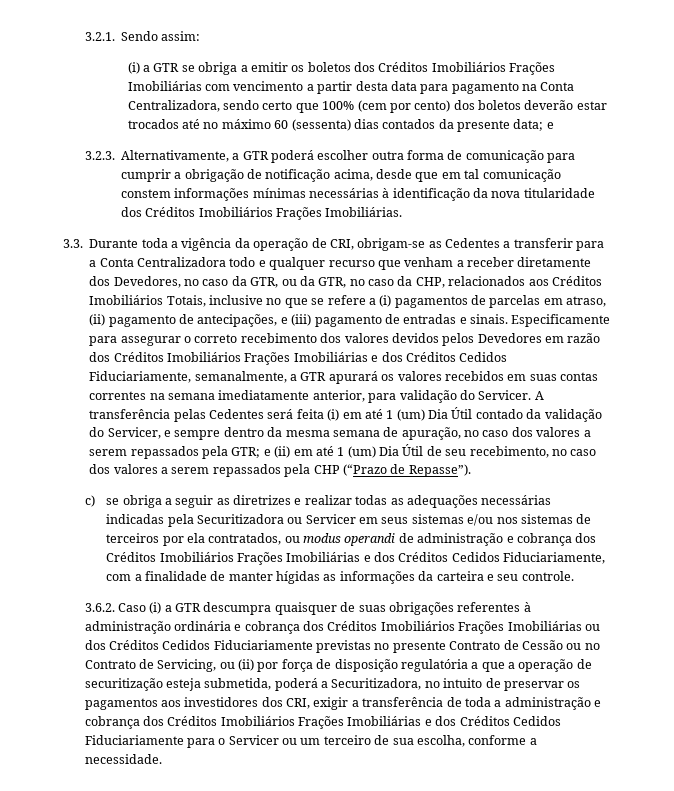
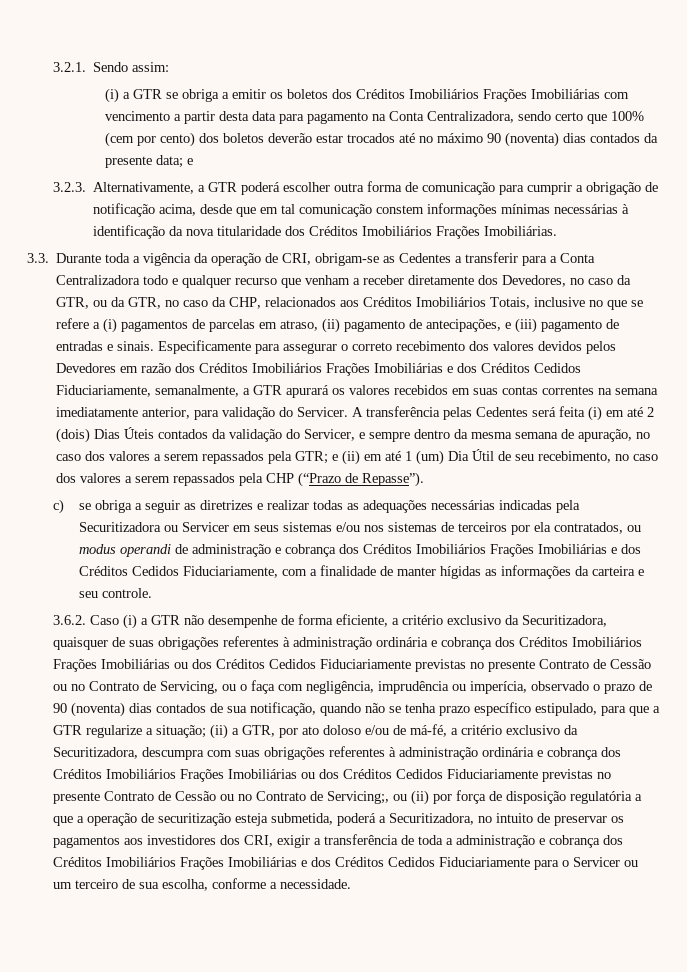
- (i) a GTR se obriga a emitir os boletos dos Créditos Imobiliários Frações Imobiliárias com vencimento a partir desta data para pagamento na Conta Centralizadora, sendo certo que 100% (cem por cento) dos boletos deverão estar trocados até no máximo 60 (sessenta) dias contados da presente data; e
+ (i) a GTR se obriga a emitir os boletos dos Créditos Imobiliários Frações Imobiliárias com vencimento a partir desta data para pagamento na Conta Centralizadora, sendo certo que 100% (cem por cento) dos boletos deverão estar trocados até no máximo 90 (noventa) dias contados da presente data; e
- A transferência pelas Cedentes será feita (i) em até 1 (um) Dia Útil contado da validação do Servicer, e sempre dentro da mesma semana de apuração, no caso dos valores a serem repassados pela GTR; e (ii) em até 1 (um) Dia Útil de seu recebimento, no caso dos valores a serem repassados pela CHP (“Prazo de Repasse”).
+ A transferência pelas Cedentes será feita (i) em até 2 (dois) Dias Úteis contados da validação do Servicer, e sempre dentro da mesma semana de apuração, no caso dos valores a serem repassados pela GTR; e (ii) em até 1 (um) Dia Útil de seu recebimento, no caso dos valores a serem repassados pela CHP (“Prazo de Repasse”).
- 3.6.2. Caso (i) a GTR descumpra quaisquer de suas obrigações referentes à administração ordinária e cobrança dos Créditos Imobiliários Frações Imobiliárias ou dos Créditos Cedidos Fiduciariamente previstas no presente Contrato de Cessão ou no Contrato de Servicing, ou (ii) por força de disposição regulatória a que a operação de securitização esteja submetida, poderá a Securitizadora, no intuito de preservar os pagamentos aos investidores dos CRI, exigir a transferência de toda a administração e cobrança dos Créditos Imobiliários Frações Imobiliárias e dos Créditos Cedidos Fiduciariamente para o Servicer ou um terceiro de sua escolha, conforme a necessidade.
+ 3.6.2. Caso (i) a GTR não desempenhe de forma eficiente, a critério exclusivo da Securitizadora, quaisquer de suas obrigações referentes à administração ordinária e cobrança dos Créditos Imobiliários Frações Imobiliárias ou dos Créditos Cedidos Fiduciariamente previstas no presente Contrato de Cessão ou no Contrato de Servicing, ou o faça com negligência, imprudência ou imperícia, observado o prazo de 90 (noventa) dias contados de sua notificação, quando não se tenha prazo específico estipulado, para que a GTR regularize a situação; (ii) a GTR, por ato doloso e/ou de má-fé, a critério exclusivo da Securitizadora, descumpra com suas obrigações referentes à administração ordinária e cobrança dos Créditos Imobiliários Frações Imobiliárias ou dos Créditos Cedidos Fiduciariamente previstas no presente Contrato de Cessão ou no Contrato de Servicing;, ou (ii) por força de disposição regulatória a que a operação de securitização esteja submetida, poderá a Securitizadora, no intuito de preservar os pagamentos aos investidores dos CRI, exigir a transferência de toda a administração e cobrança dos Créditos Imobiliários Frações Imobiliárias e dos Créditos Cedidos Fiduciariamente para o Servicer ou um terceiro de sua escolha, conforme a necessidade.

